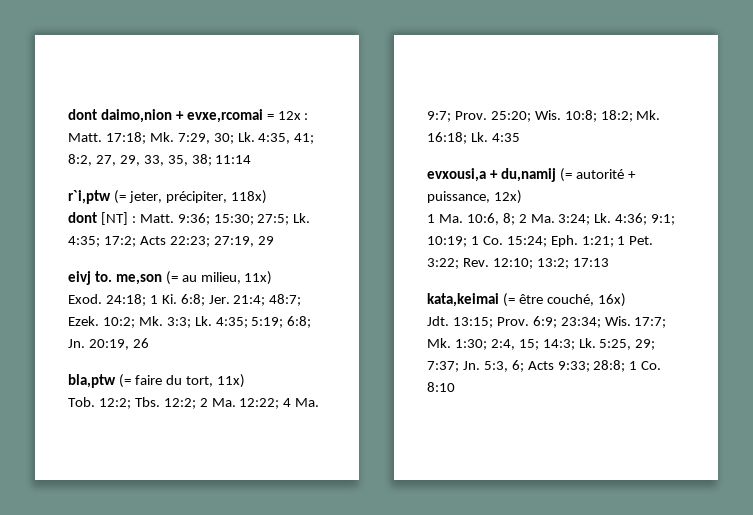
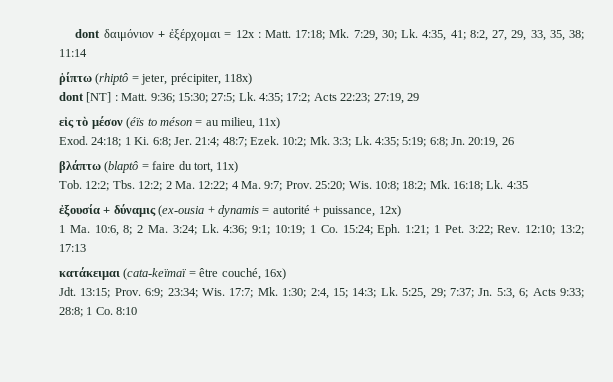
- dont daimo,nion + evxe,rcomai = 12x : Matt.
+ dont δαιμόνιον + ἐξέρχομαι = 12x : Matt.
- r`i,ptw (= jeter, précipiter, 118x)
+ ῥίπτω (rhiptô = jeter, précipiter, 118x)
- eivj to. me,son (= au milieu, 11x)
+ εἰς τὸ μέσον (éïs to méson = au milieu, 11x)
- bla,ptw (= faire du tort, 11x)
+ βλάπτω (blaptô = faire du tort, 11x)
- evxousi,a + du,namij (= autorité + puissance, 12x)
+ ἐξουσία + δύναμις (ex-ousia + dynamis = autorité + puissance, 12x)
- kata,keimai (= être couché, 16x)
+ κατάκειμαι (cata-keïmaï = être couché, 16x)

